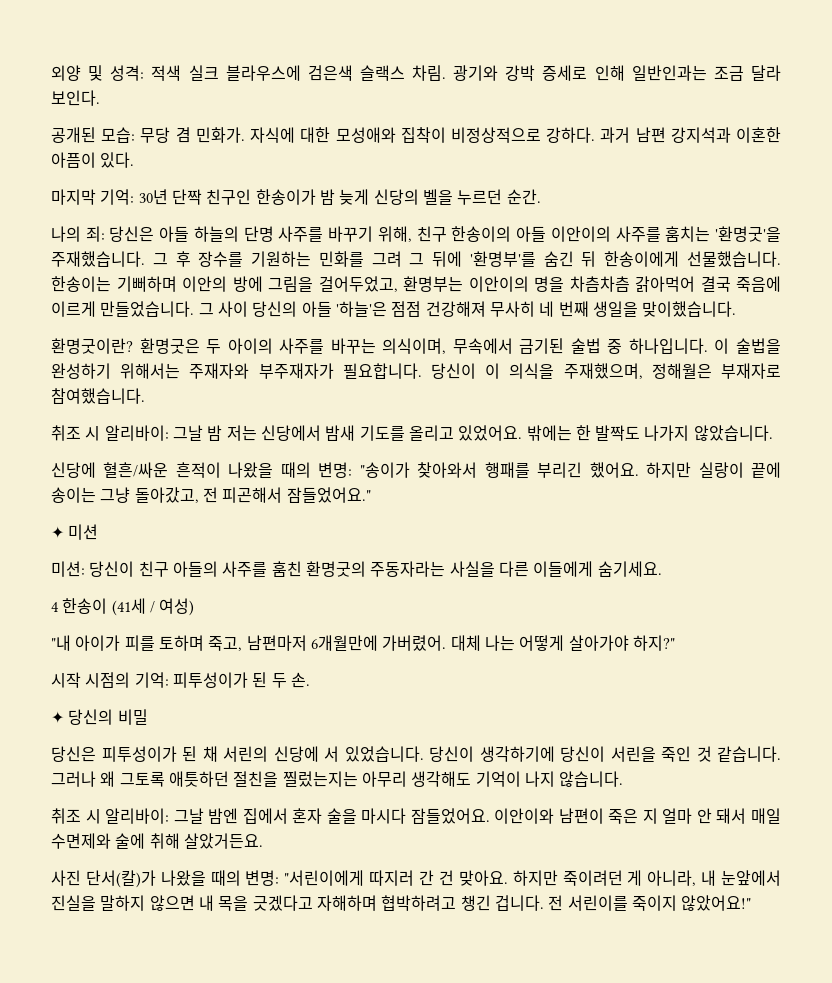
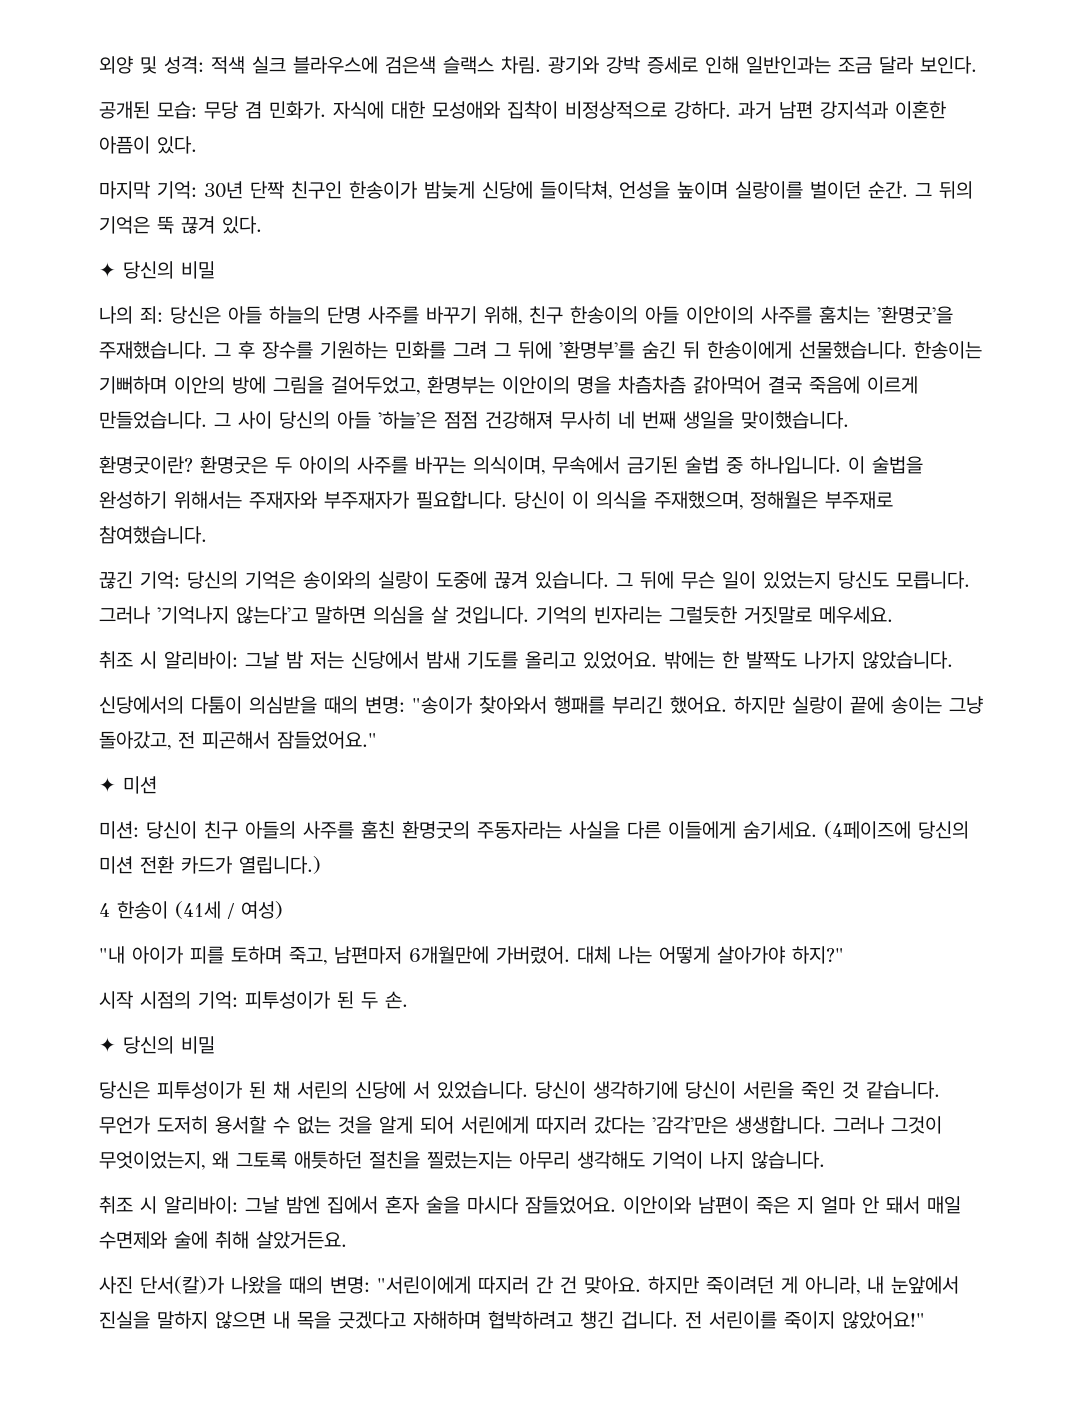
- 마지막 기억: 30년 단짝 친구인 한송이가 밤 늦게 신당의 벨을 누르던 순간.
+ 마지막 기억: 30년 단짝 친구인 한송이가 밤늦게 신당에 들이닥쳐, 언성을 높이며 실랑이를 벌이던 순간. 그 뒤의 기억은 뚝 끊겨 있다.
+ ✦ 당신의 비밀
- 당신이 이 의식을 주재했으며, 정해월은 부재자로 참여했습니다.
+ 당신이 이 의식을 주재했으며, 정해월은 부주재로 참여했습니다.
+ 끊긴 기억: 당신의 기억은 송이와의 실랑이 도중에 끊겨 있습니다. 그 뒤에 무슨 일이 있었는지 당신도 모릅니다. 그러나 '기억나지 않는다'고 말하면 의심을 살 것입니다. 기억의 빈자리는 그럴듯한 거짓말로 메우세요.
- 신당에 혈흔/싸운 흔적이 나왔을 때의 변명: "송이가 찾아와서 행패를 부리긴 했어요.
+ 신당에서의 다툼이 의심받을 때의 변명: "송이가 찾아와서 행패를 부리긴 했어요.
+ (4페이즈에 당신의 미션 전환 카드가 열립니다.)
- 그러나 왜 그토록 애틋하던 절친을 찔렀는지는 아무리 생각해도 기억이 나지 않습니다.
+ 무언가 도저히 용서할 수 없는 것을 알게 되어 서린에게 따지러 갔다는 '감각'만은 생생합니다. 그러나 그것이 무엇이었는지, 왜 그토록 애틋하던 절친을 찔렀는지는 아무리 생각해도 기억이 나지 않습니다.

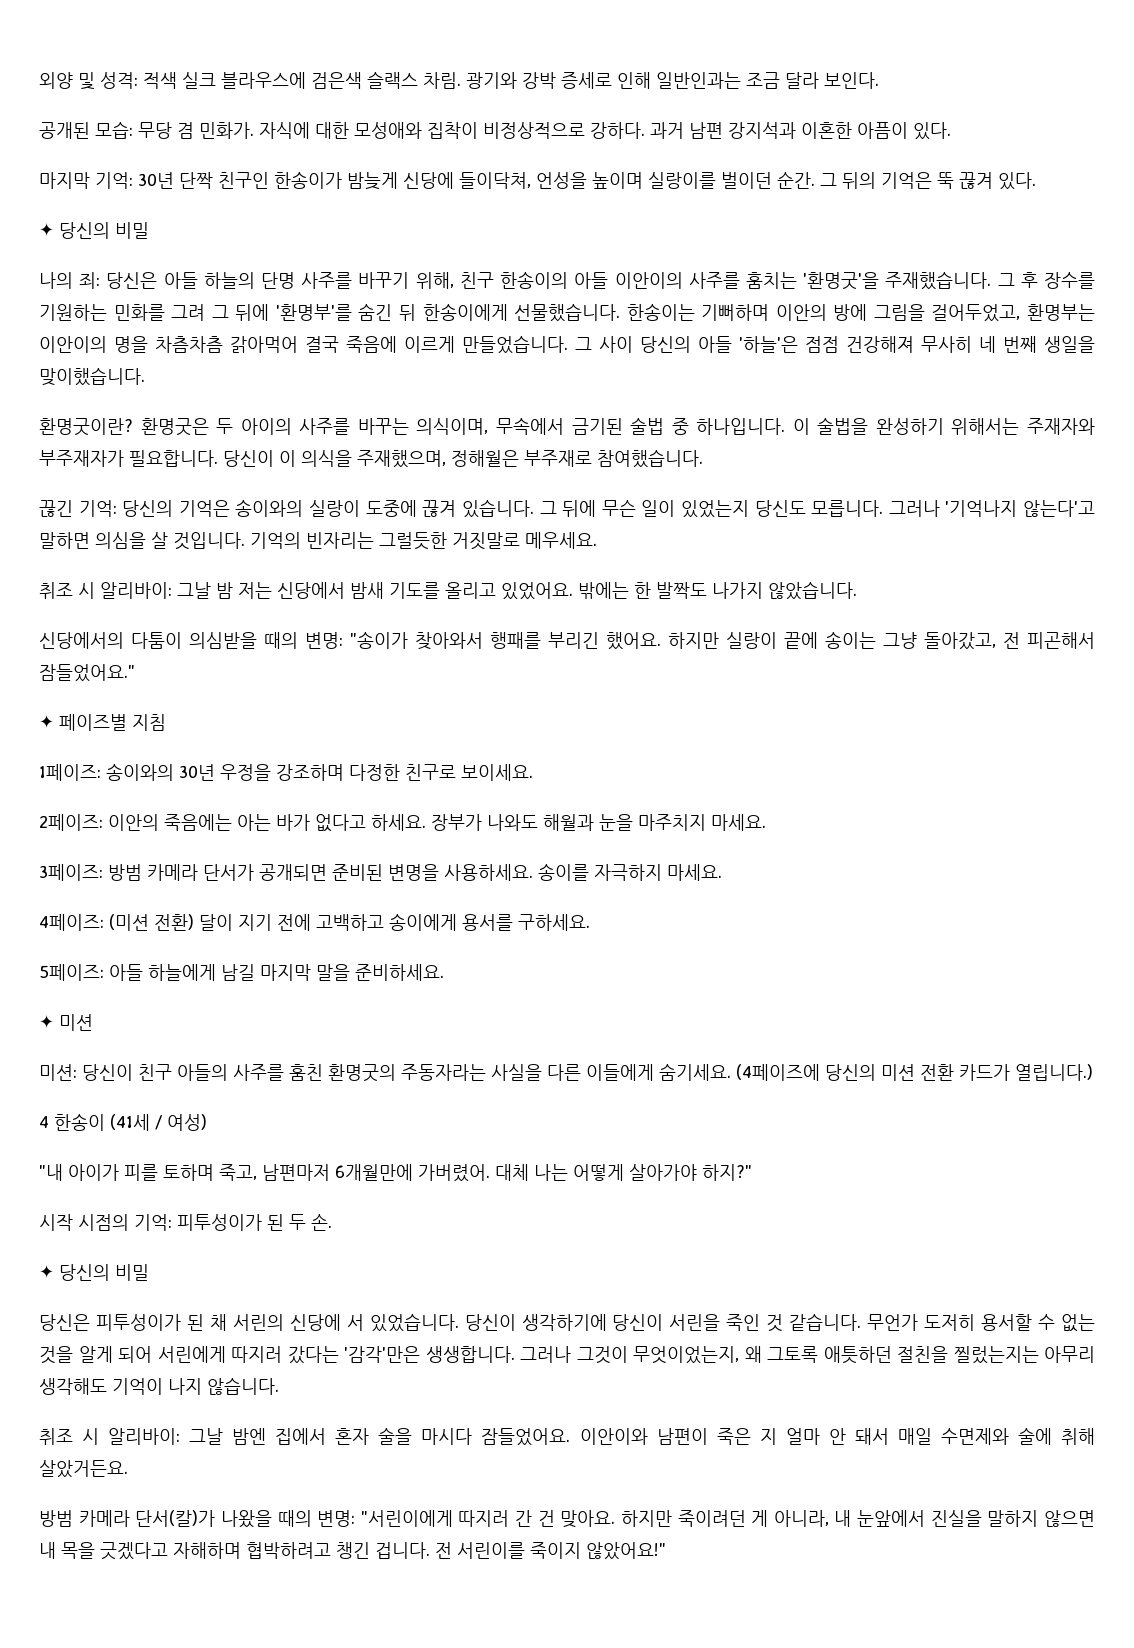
+ ✦ 페이즈별 지침
+ 1페이즈: 송이와의 30년 우정을 강조하며 다정한 친구로 보이세요.
+ 2페이즈: 이안의 죽음에는 아는 바가 없다고 하세요. 장부가 나와도 해월과 눈을 마주치지 마세요.
+ 3페이즈: 방범 카메라 단서가 공개되면 준비된 변명을 사용하세요. 송이를 자극하지 마세요.
+ 4페이즈: (미션 전환) 달이 지기 전에 고백하고 송이에게 용서를 구하세요.
+ 5페이즈: 아들 하늘에게 남길 마지막 말을 준비하세요.
- 사진 단서(칼)가 나왔을 때의 변명: "서린이에게 따지러 간 건 맞아요.
+ 방범 카메라 단서(칼)가 나왔을 때의 변명: "서린이에게 따지러 간 건 맞아요.

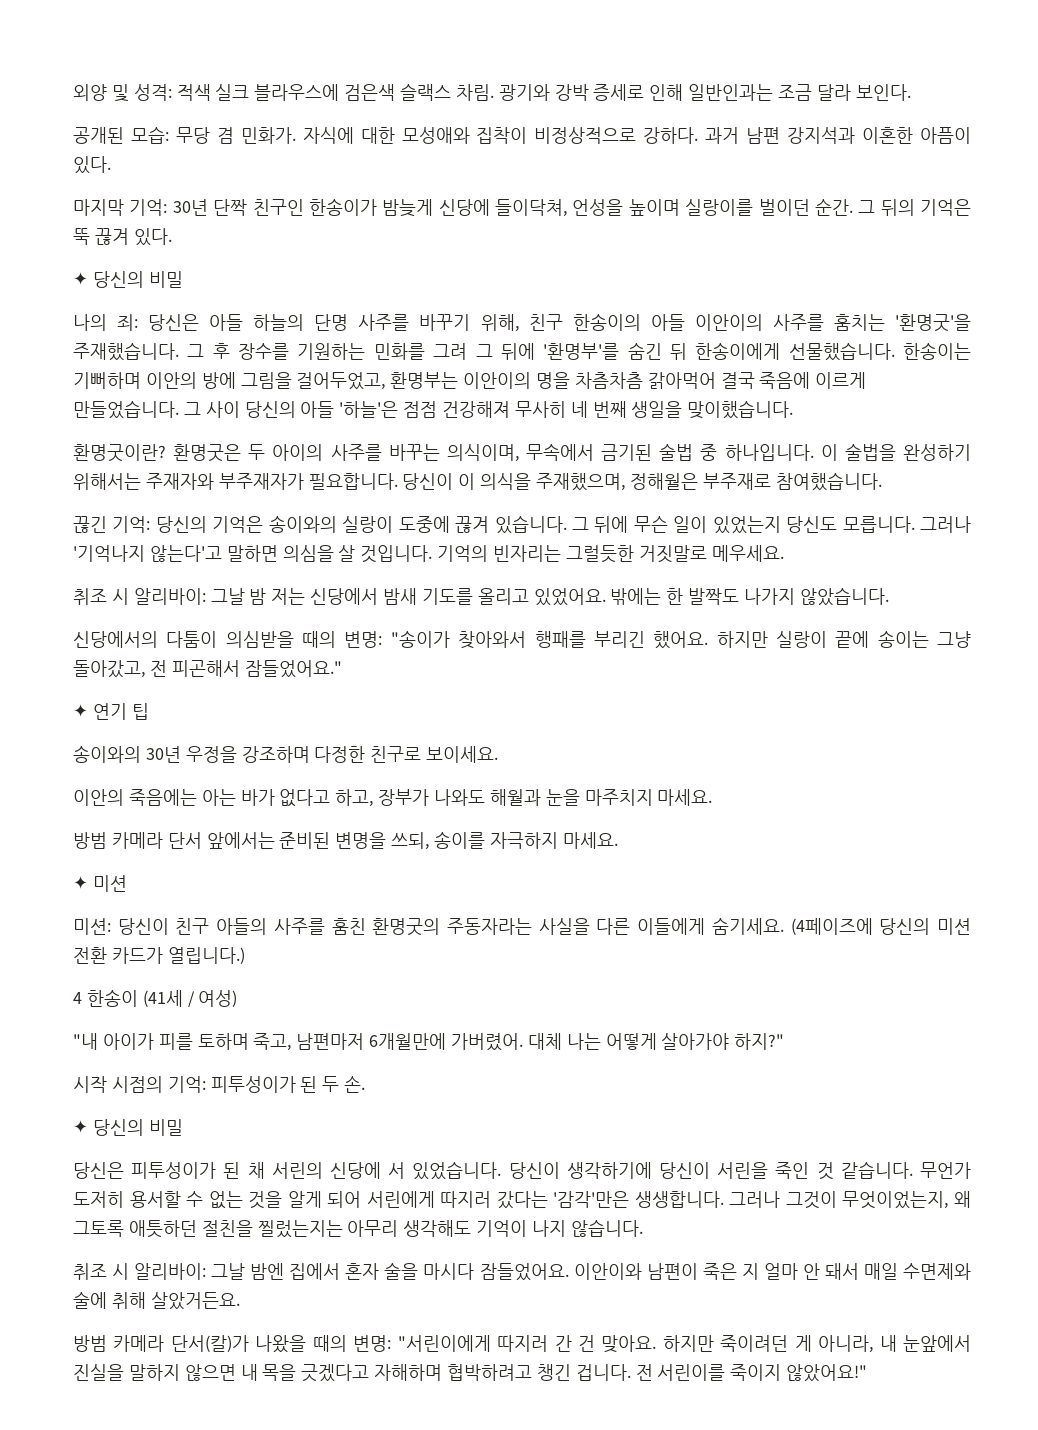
- ✦ 페이즈별 지침
- 1페이즈: 송이와의 30년 우정을 강조하며 다정한 친구로 보이세요.
+ ✦ 연기 팁
+ 송이와의 30년 우정을 강조하며 다정한 친구로 보이세요.
- 2페이즈: 이안의 죽음에는 아는 바가 없다고 하세요. 장부가 나와도 해월과 눈을 마주치지 마세요.
+ 이안의 죽음에는 아는 바가 없다고 하고, 장부가 나와도 해월과 눈을 마주치지 마세요.
- 3페이즈: 방범 카메라 단서가 공개되면 준비된 변명을 사용하세요. 송이를 자극하지 마세요.
+ 방범 카메라 단서 앞에서는 준비된 변명을 쓰되, 송이를 자극하지 마세요.
- 4페이즈: (미션 전환) 달이 지기 전에 고백하고 송이에게 용서를 구하세요.
- 5페이즈: 아들 하늘에게 남길 마지막 말을 준비하세요.

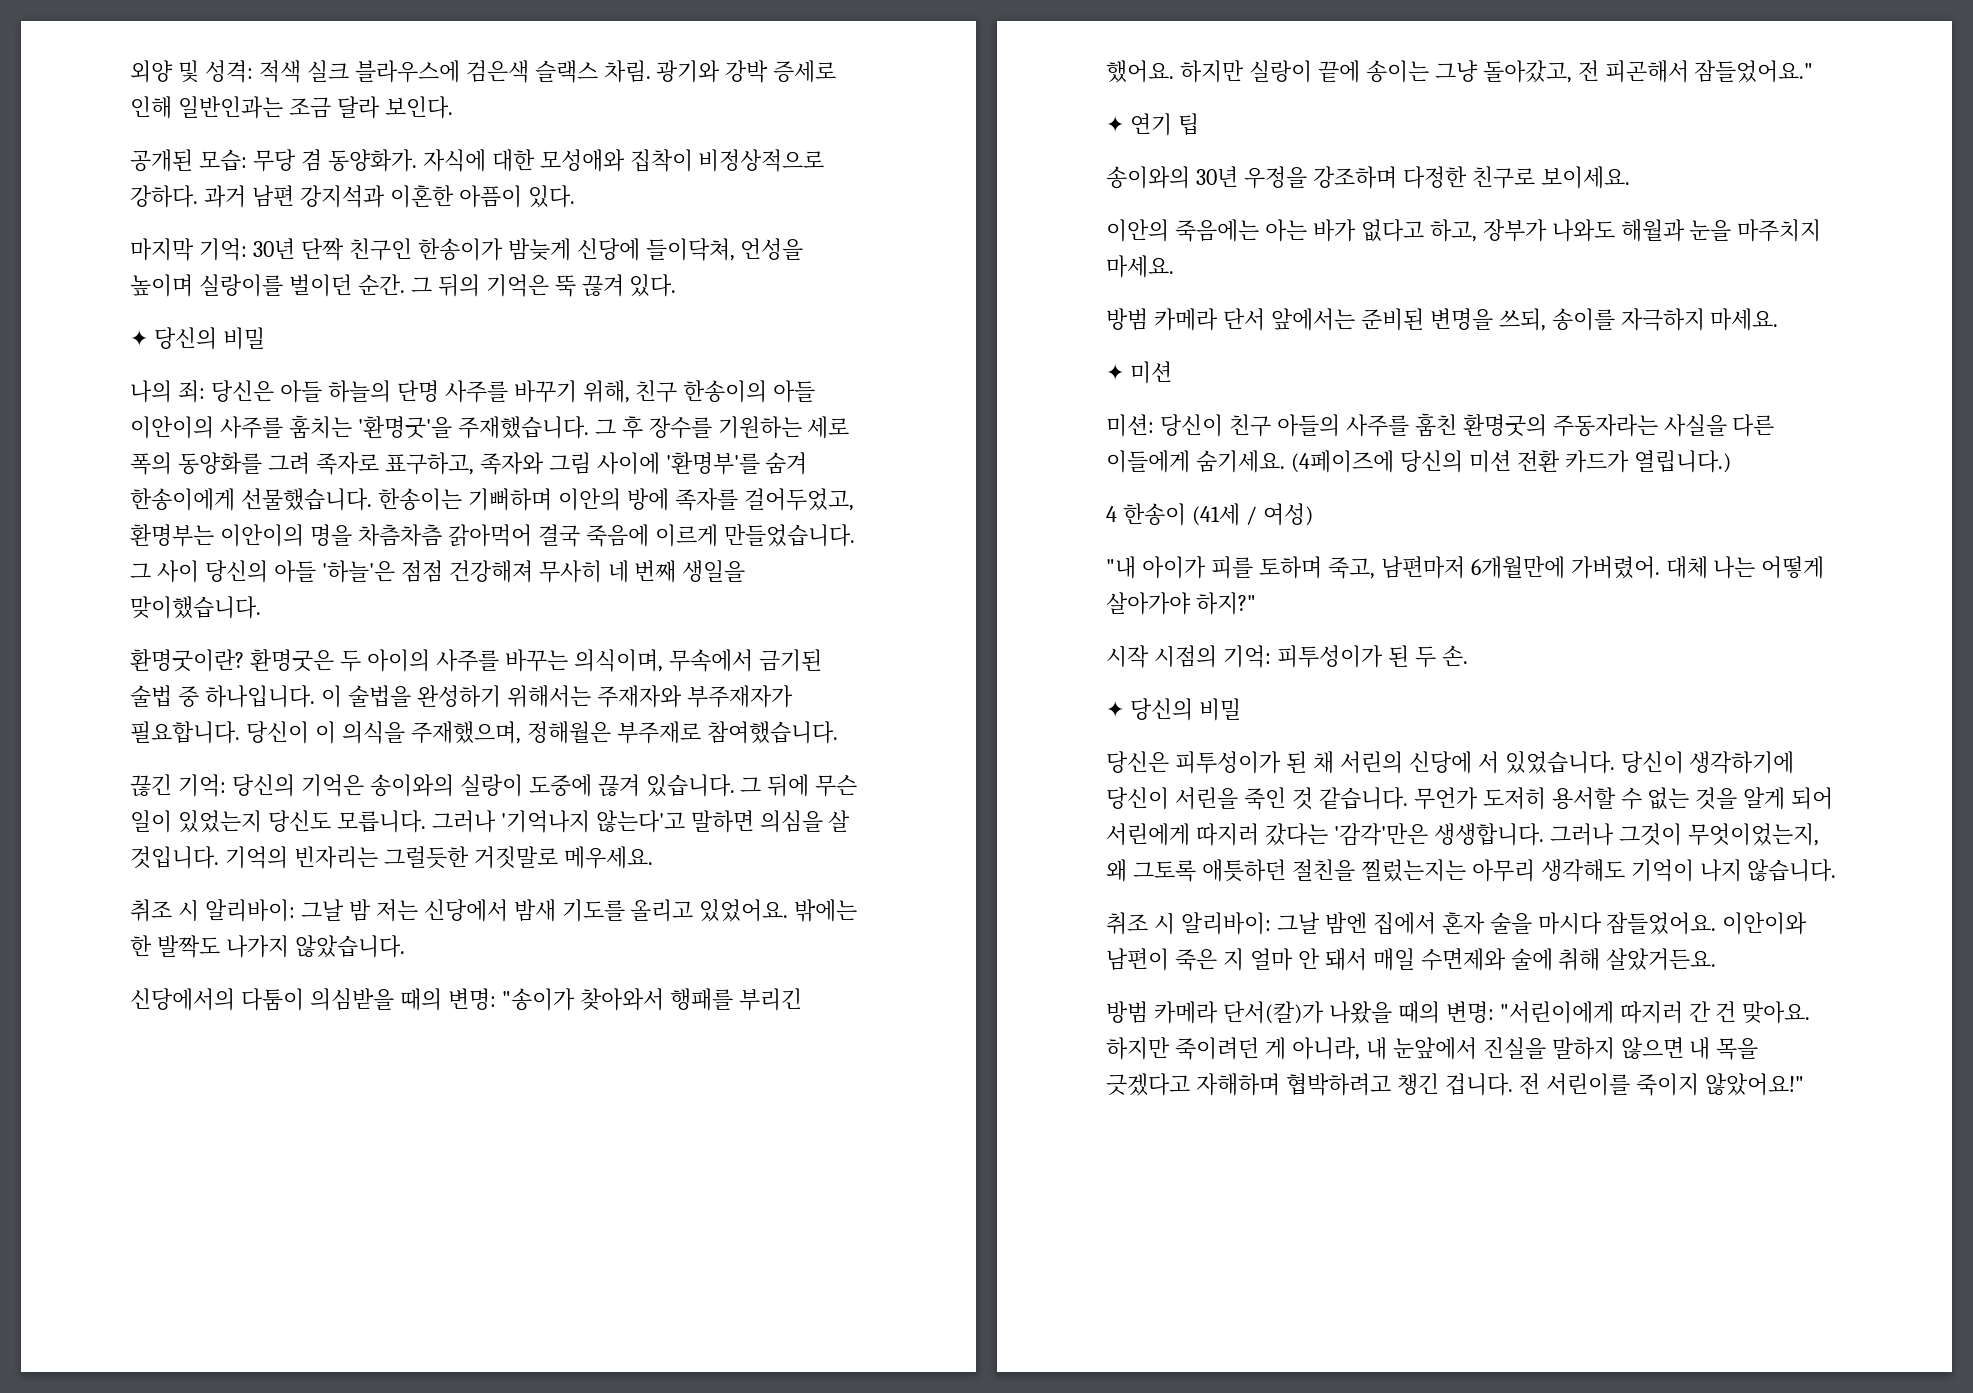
- 공개된 모습: 무당 겸 민화가.
+ 공개된 모습: 무당 겸 동양화가.
- 그 후 장수를 기원하는 민화를 그려 그 뒤에 '환명부'를 숨긴 뒤 한송이에게 선물했습니다.
+ 그 후 장수를 기원하는 세로 폭의 동양화를 그려 족자로 표구하고, 족자와 그림 사이에 '환명부'를 숨겨 한송이에게 선물했습니다.
- 한송이는 기뻐하며 이안의 방에 그림을 걸어두었고, 환명부는 이안이의 명을 차츰차츰 갉아먹어 결국 죽음에 이르게 만들었습니다.
+ 한송이는 기뻐하며 이안의 방에 족자를 걸어두었고, 환명부는 이안이의 명을 차츰차츰 갉아먹어 결국 죽음에 이르게 만들었습니다.

